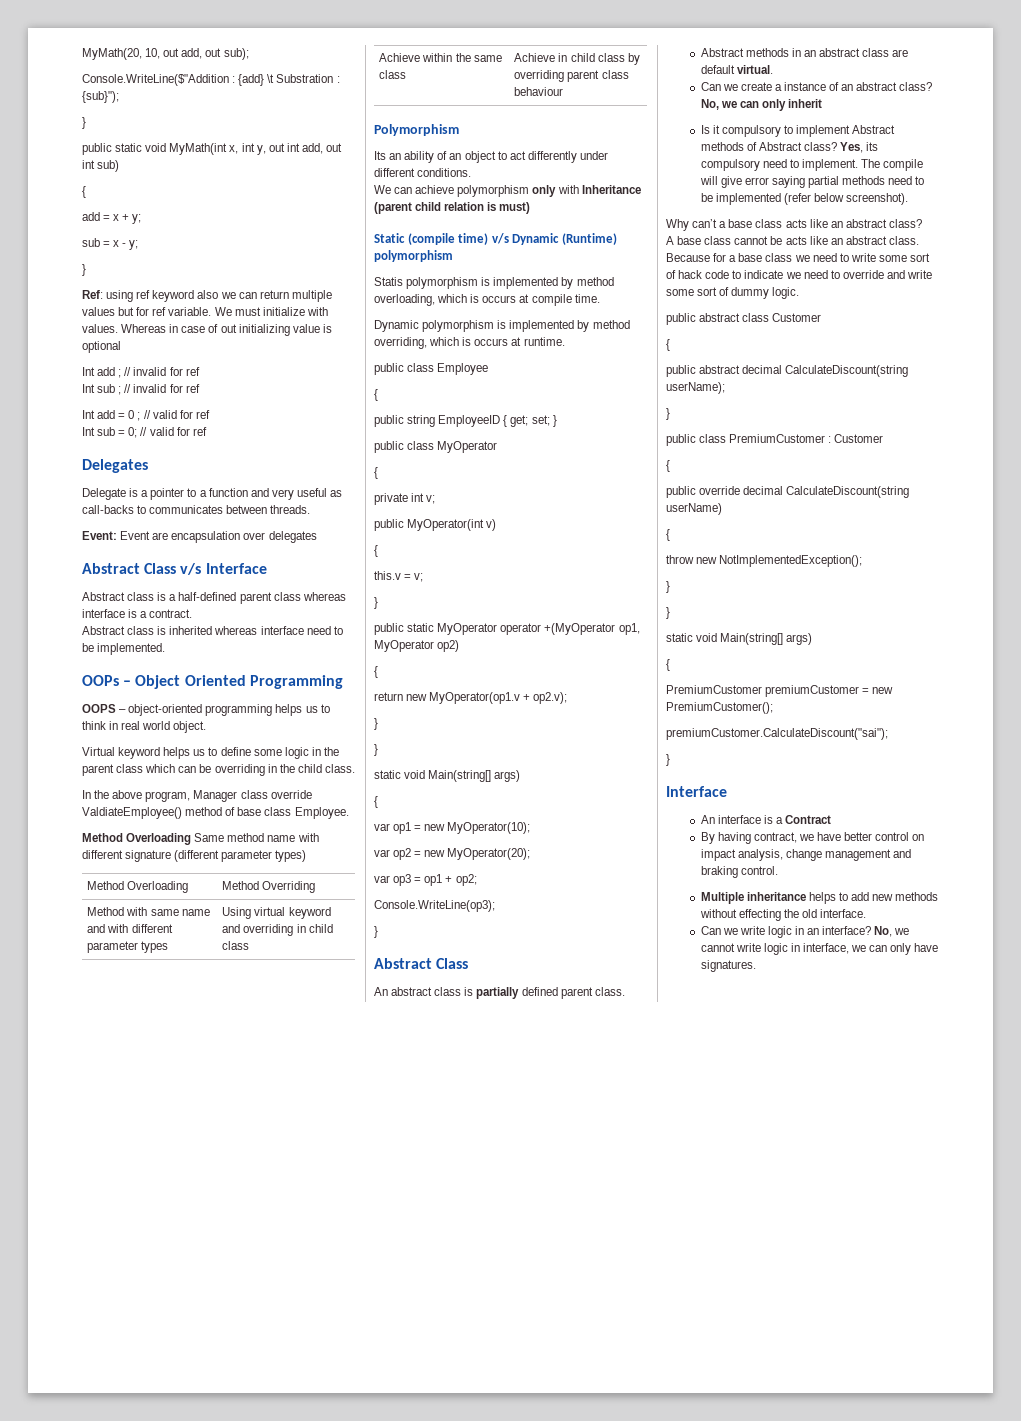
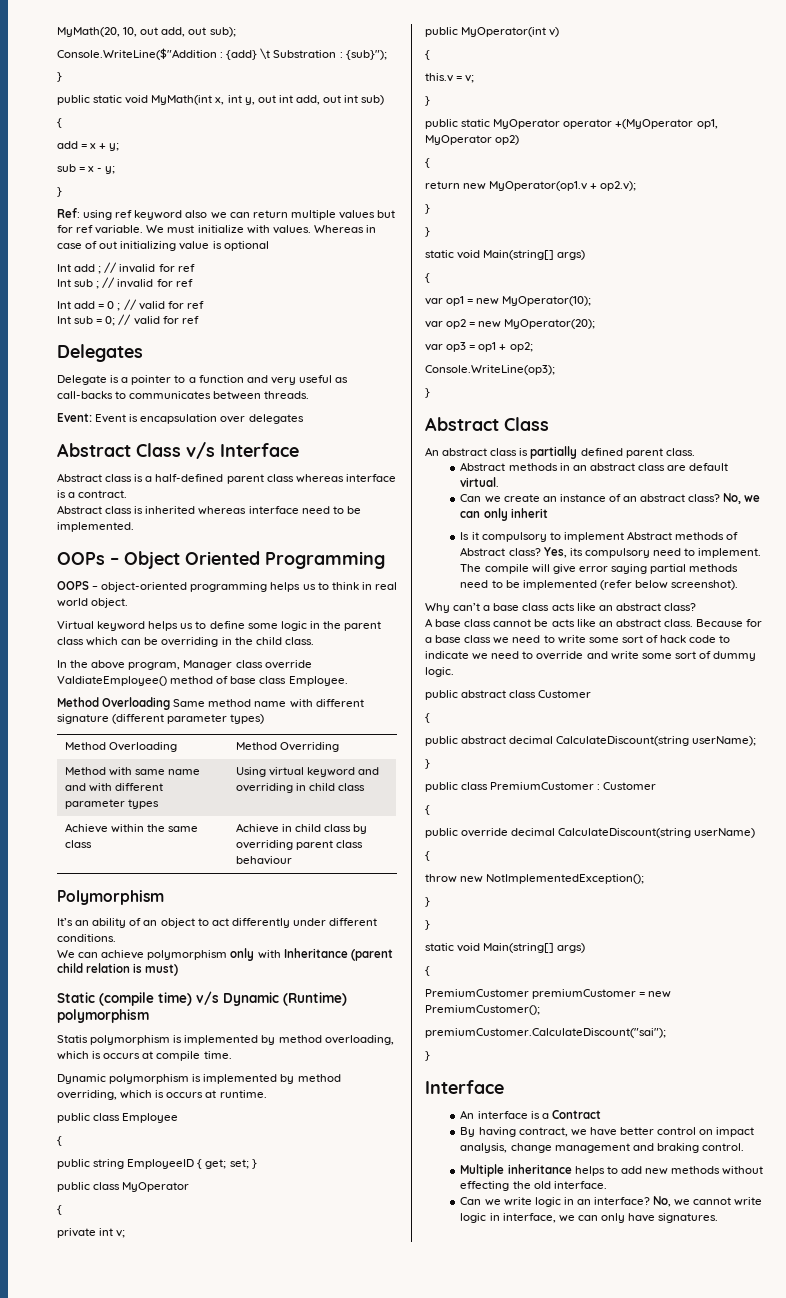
- Event: Event are encapsulation over delegates
+ Event: Event is encapsulation over delegates
- Its an ability of an object to act differently under different conditions.
+ It’s an ability of an object to act differently under different conditions.
- Can we create a instance of an abstract class?
+ Can we create an instance of an abstract class?

